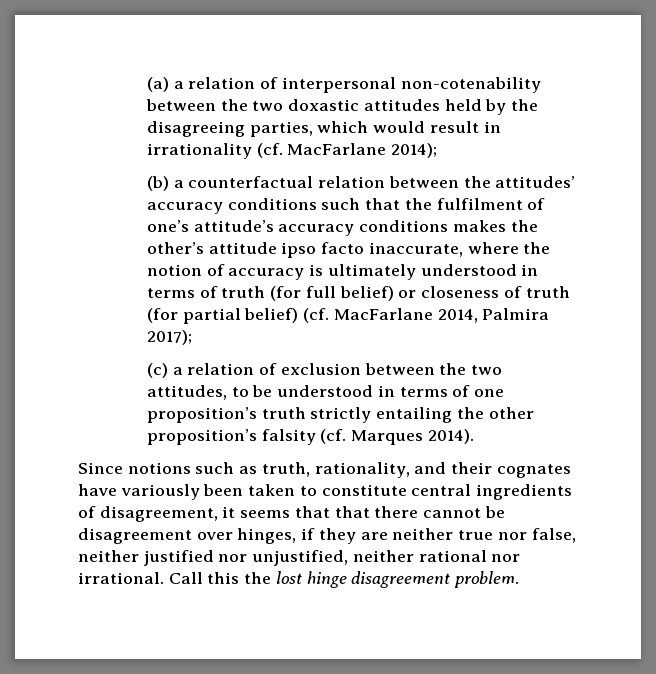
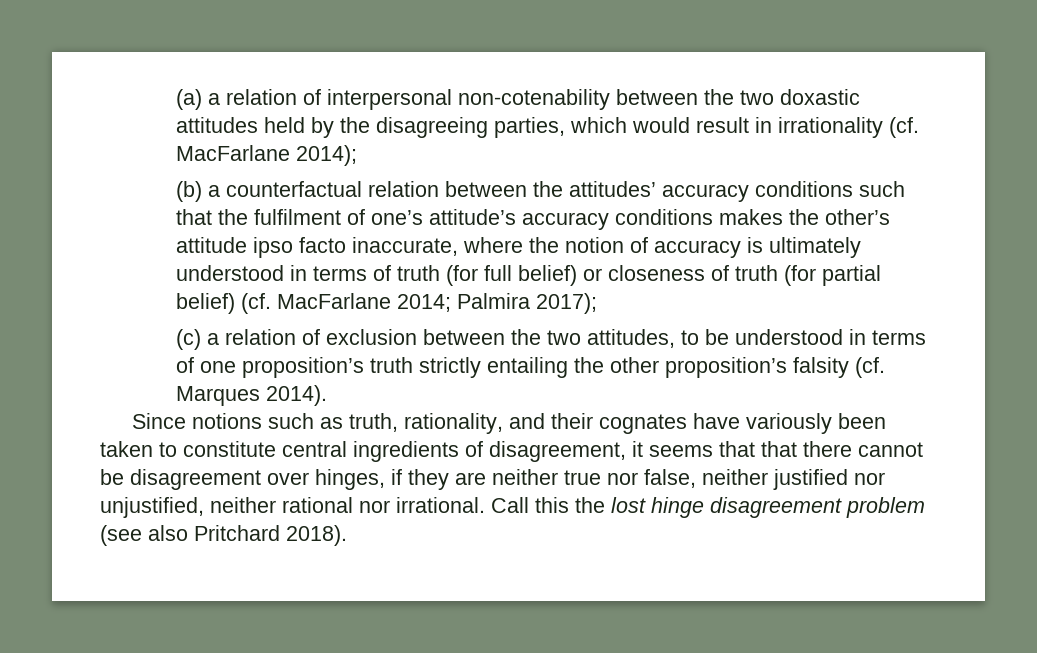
- (b) a counterfactual relation between the attitudes’ accuracy conditions such that the fulfilment of one’s attitude’s accuracy conditions makes the other’s attitude ipso facto inaccurate, where the notion of accuracy is ultimately understood in terms of truth (for full belief) or closeness of truth (for partial belief) (cf. MacFarlane 2014, Palmira 2017);
+ (b) a counterfactual relation between the attitudes’ accuracy conditions such that the fulfilment of one’s attitude’s accuracy conditions makes the other’s attitude ipso facto inaccurate, where the notion of accuracy is ultimately understood in terms of truth (for full belief) or closeness of truth (for partial belief) (cf. MacFarlane 2014; Palmira 2017);
- Call this the lost hinge disagreement problem.
+ Call this the lost hinge disagreement problem (see also Pritchard 2018).

